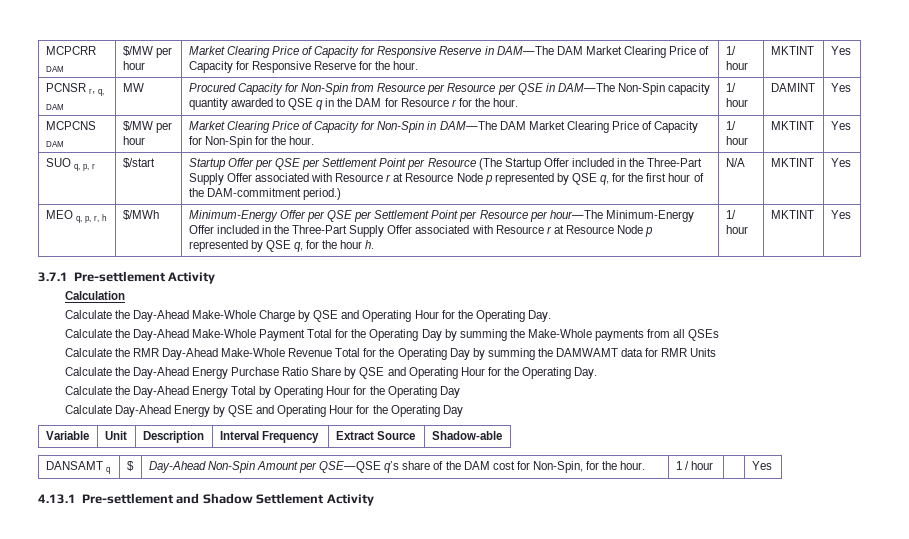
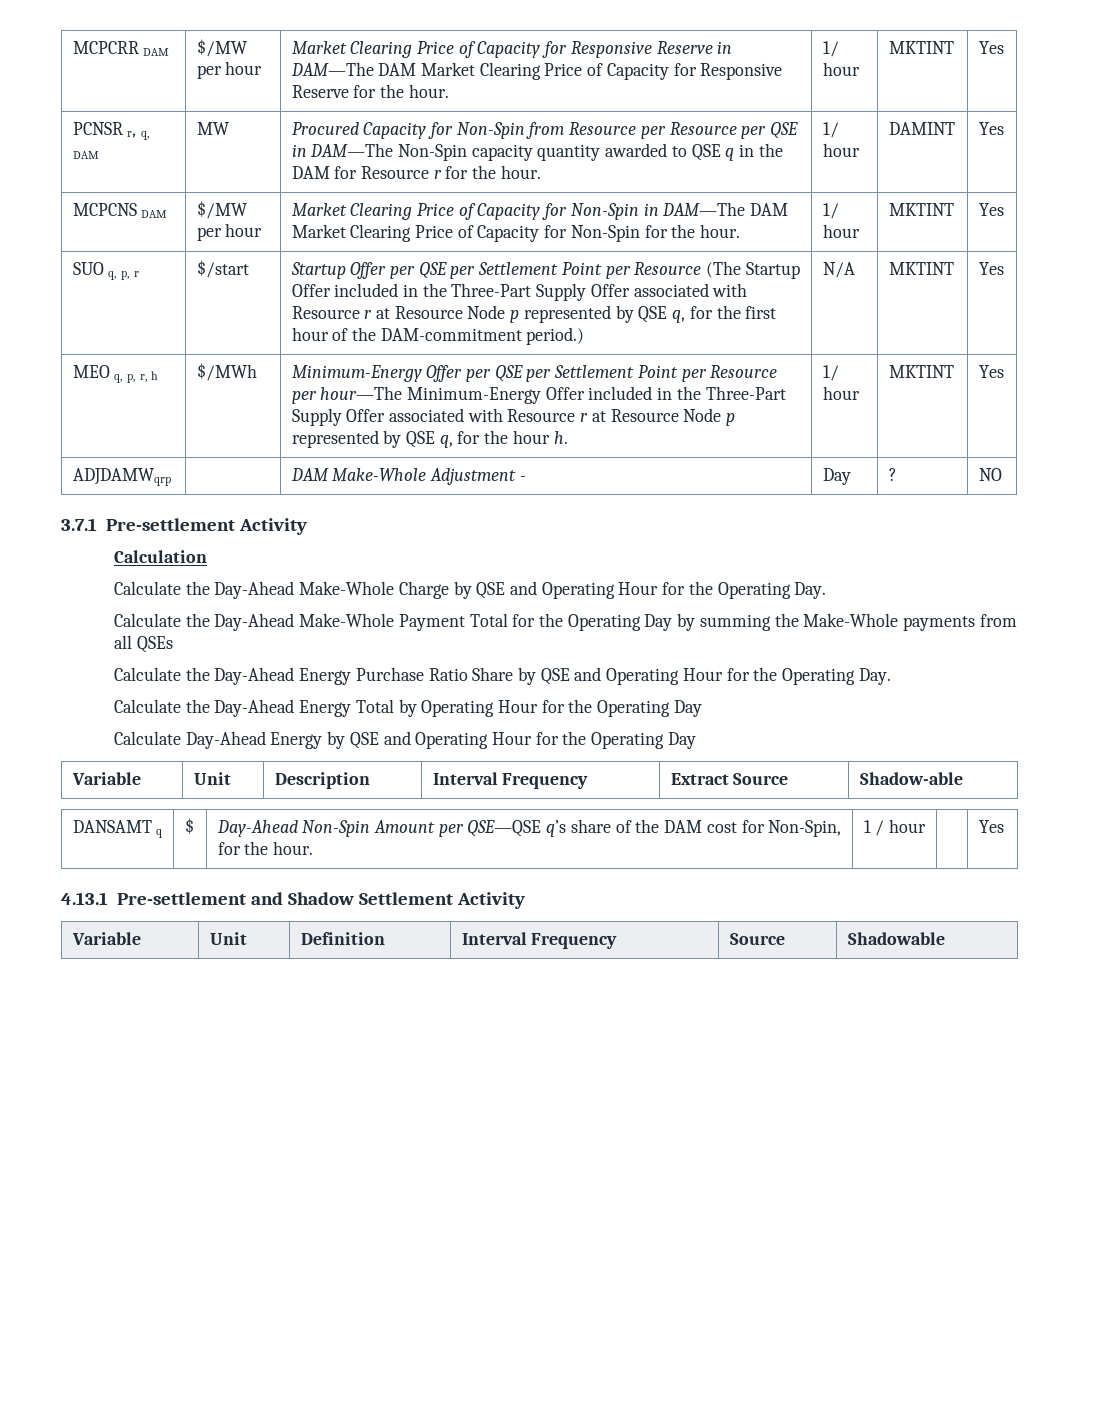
+ ADJDAMWqrp | | DAM Make-Whole Adjustment - | Day | ? | NO
- Calculate the RMR Day-Ahead Make-Whole Revenue Total for the Operating Day by summing the DAMWAMT data for RMR Units
+ Variable | Unit | Definition | Interval Frequency | Source | Shadowable

